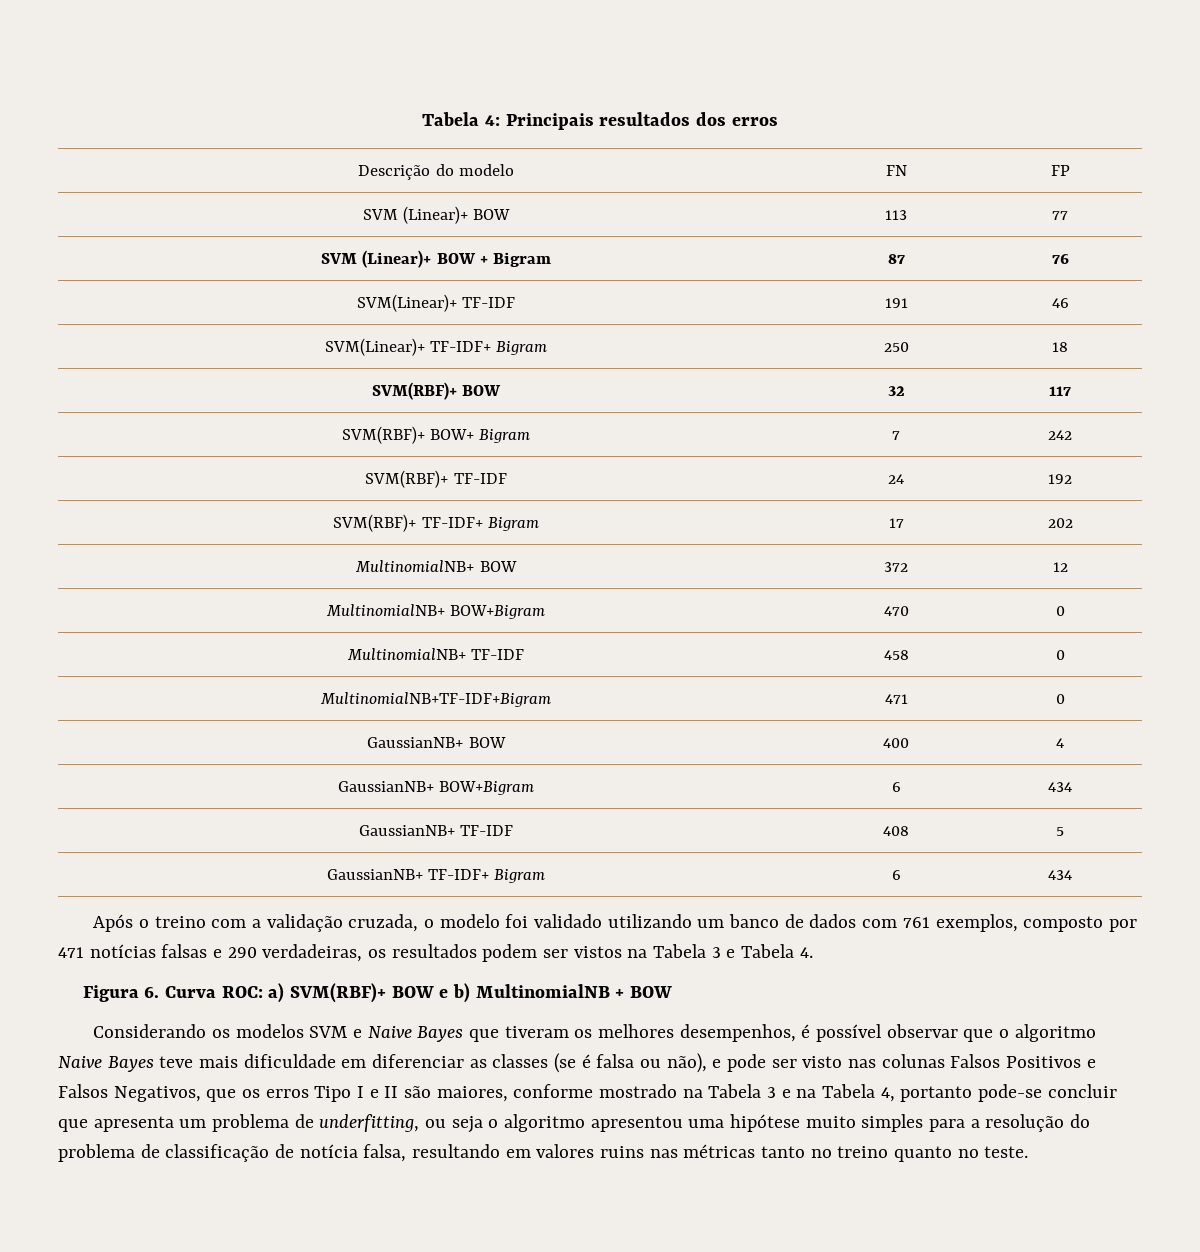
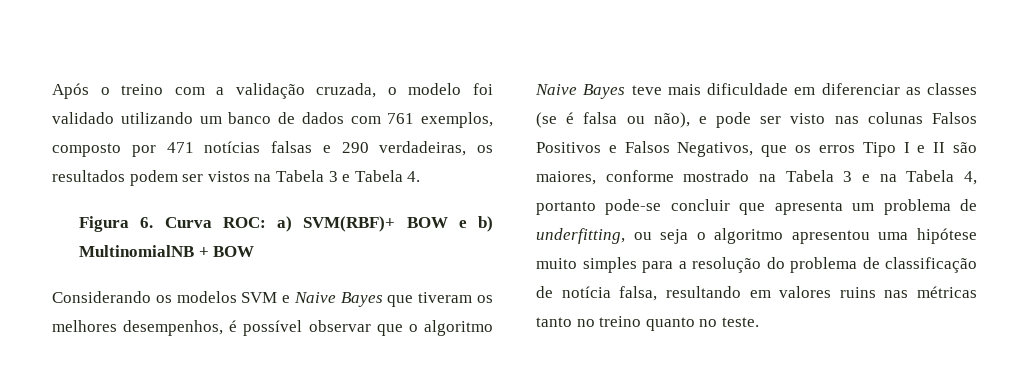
- Tabela 4: Principais resultados dos erros
- Descrição do modelo | FN | FP
- SVM (Linear)+ BOW | 113 | 77
- SVM (Linear)+ BOW + Bigram | 87 | 76
- SVM(Linear)+ TF-IDF | 191 | 46
- SVM(Linear)+ TF-IDF+ Bigram | 250 | 18
- SVM(RBF)+ BOW | 32 | 117
- SVM(RBF)+ BOW+ Bigram | 7 | 242
- SVM(RBF)+ TF-IDF | 24 | 192
- SVM(RBF)+ TF-IDF+ Bigram | 17 | 202
- MultinomialNB+ BOW | 372 | 12
- MultinomialNB+ BOW+Bigram | 470 | 0
- MultinomialNB+ TF-IDF | 458 | 0
- MultinomialNB+TF-IDF+Bigram | 471 | 0
- GaussianNB+ BOW | 400 | 4
- GaussianNB+ BOW+Bigram | 6 | 434
- GaussianNB+ TF-IDF | 408 | 5
- GaussianNB+ TF-IDF+ Bigram | 6 | 434

